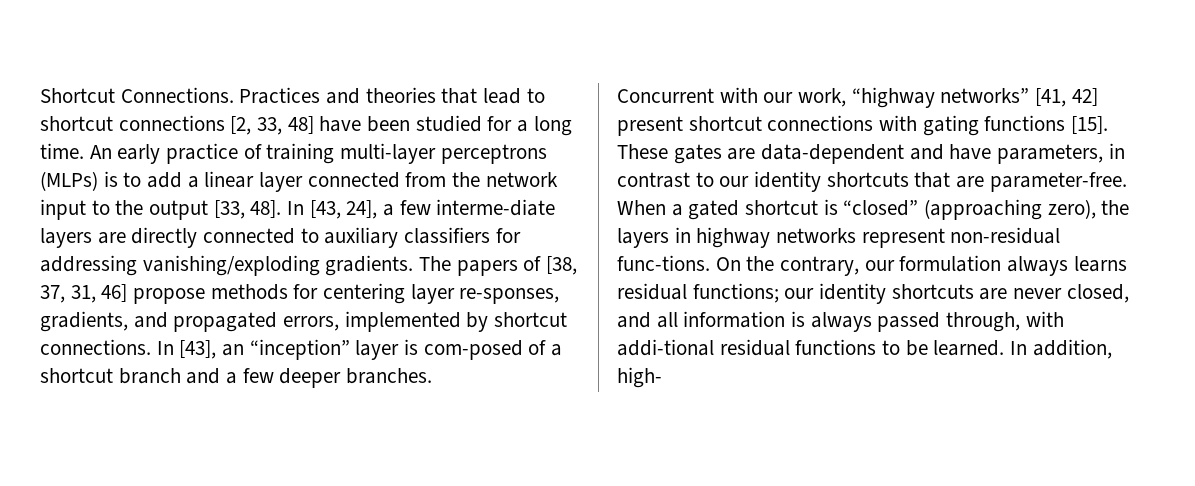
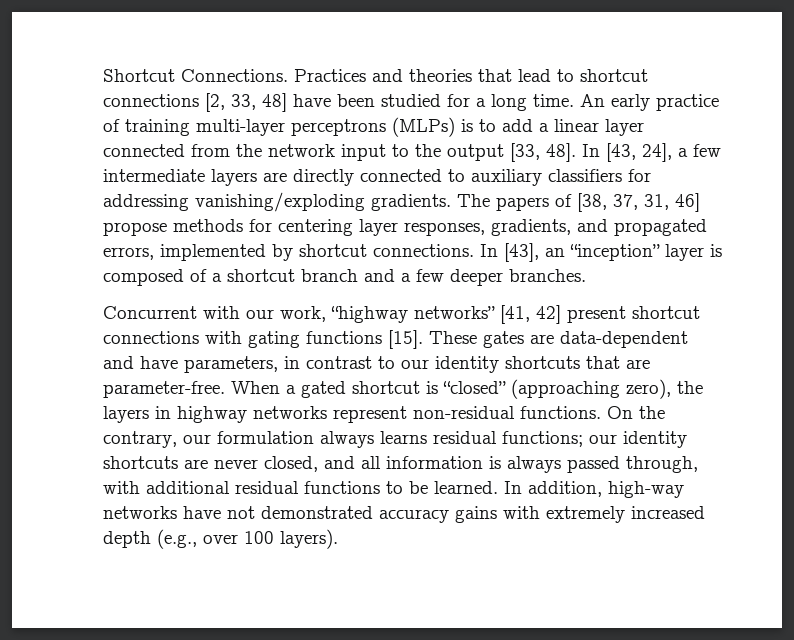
- In [43, 24], a few interme-diate layers are directly connected to auxiliary classifiers for addressing vanishing/exploding gradients.
+ In [43, 24], a few intermediate layers are directly connected to auxiliary classifiers for addressing vanishing/exploding gradients.
- The papers of [38, 37, 31, 46] propose methods for centering layer re-sponses, gradients, and propagated errors, implemented by shortcut connections.
+ The papers of [38, 37, 31, 46] propose methods for centering layer responses, gradients, and propagated errors, implemented by shortcut connections.
- In [43], an “inception” layer is com-posed of a shortcut branch and a few deeper branches.
+ In [43], an “inception” layer is composed of a shortcut branch and a few deeper branches.
- When a gated shortcut is “closed” (approaching zero), the layers in highway networks represent non-residual func-tions.
+ When a gated shortcut is “closed” (approaching zero), the layers in highway networks represent non-residual functions.
- On the contrary, our formulation always learns residual functions; our identity shortcuts are never closed, and all information is always passed through, with addi-tional residual functions to be learned.
+ On the contrary, our formulation always learns residual functions; our identity shortcuts are never closed, and all information is always passed through, with additional residual functions to be learned.
- In addition, high-
+ In addition, high-way networks have not demonstrated accuracy gains with extremely increased depth (e.g., over 100 layers).

